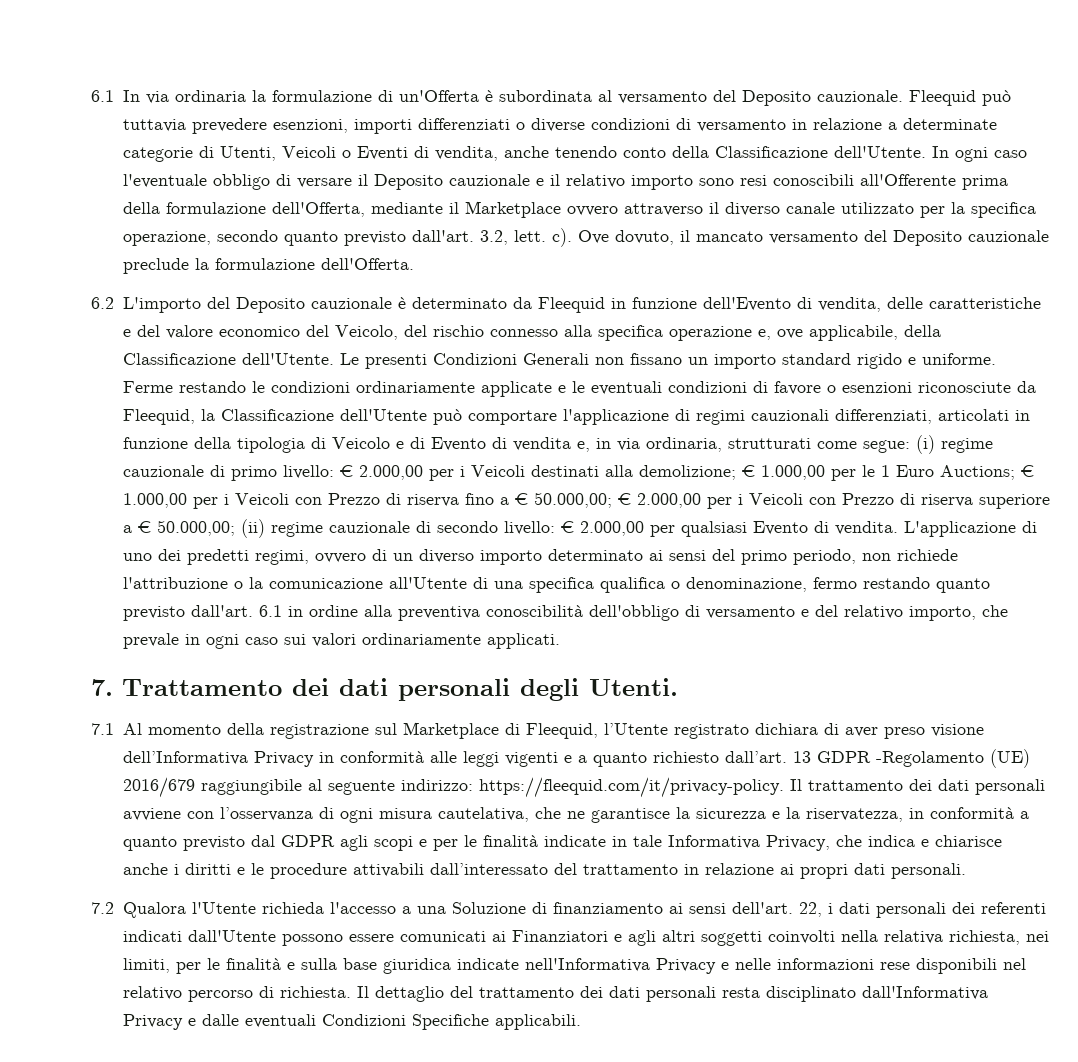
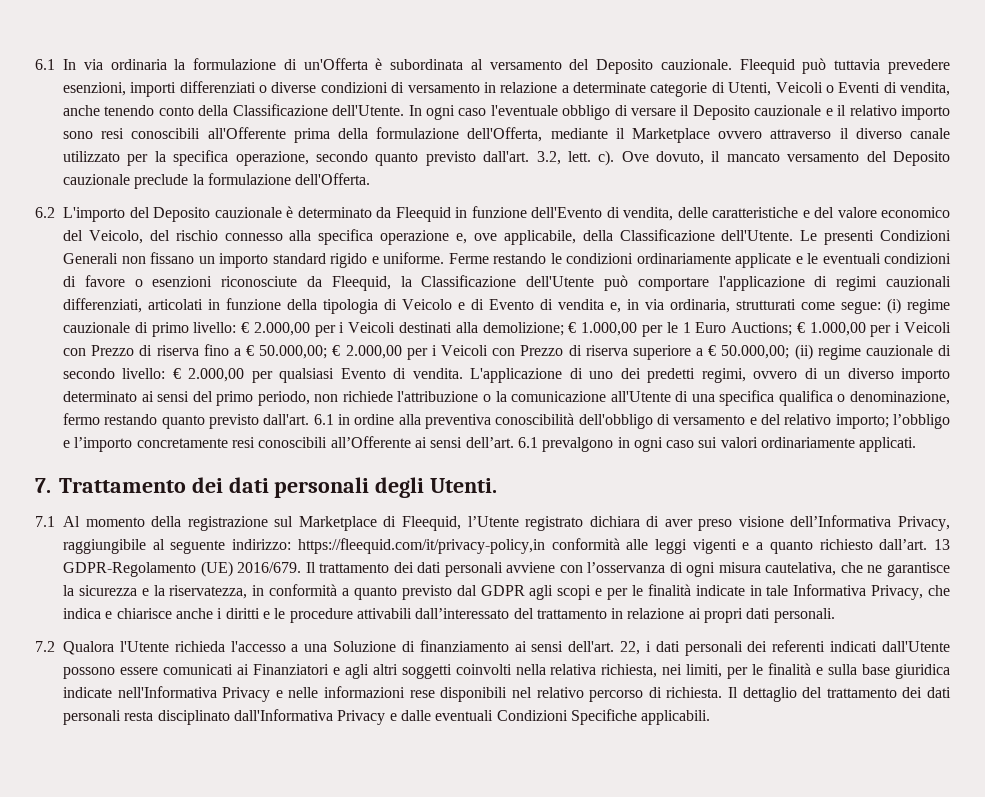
- 6.1 in ordine alla preventiva conoscibilità dell'obbligo di versamento e del relativo importo, che prevale in ogni caso sui valori ordinariamente applicati.
+ 6.1 in ordine alla preventiva conoscibilità dell'obbligo di versamento e del relativo importo; l’obbligo e l’importo concretamente resi conoscibili all’Offerente ai sensi dell’art. 6.1 prevalgono in ogni caso sui valori ordinariamente applicati.
- 7.1 Al momento della registrazione sul Marketplace di Fleequid, l’Utente registrato dichiara di aver preso visione dell’Informativa Privacy in conformità alle leggi vigenti e a quanto richiesto dall’art.
+ 7.1 Al momento della registrazione sul Marketplace di Fleequid, l’Utente registrato dichiara di aver preso visione dell’Informativa Privacy, raggiungibile al seguente indirizzo: https://fleequid.com/it/privacy-policy,in conformità alle leggi vigenti e a quanto richiesto dall’art.
- 13 GDPR -Regolamento (UE) 2016/679 raggiungibile al seguente indirizzo: https://fleequid.com/it/privacy-policy. Il trattamento dei dati personali avviene con l’osservanza di ogni misura cautelativa, che ne garantisce la sicurezza e la riservatezza, in conformità a quanto previsto dal GDPR agli scopi e per le finalità indicate in tale Informativa Privacy, che indica e chiarisce anche i diritti e le procedure attivabili dall’interessato del trattamento in relazione ai propri dati personali.
+ 13 GDPR-Regolamento (UE) 2016/679. Il trattamento dei dati personali avviene con l’osservanza di ogni misura cautelativa, che ne garantisce la sicurezza e la riservatezza, in conformità a quanto previsto dal GDPR agli scopi e per le finalità indicate in tale Informativa Privacy, che indica e chiarisce anche i diritti e le procedure attivabili dall’interessato del trattamento in relazione ai propri dati personali.

